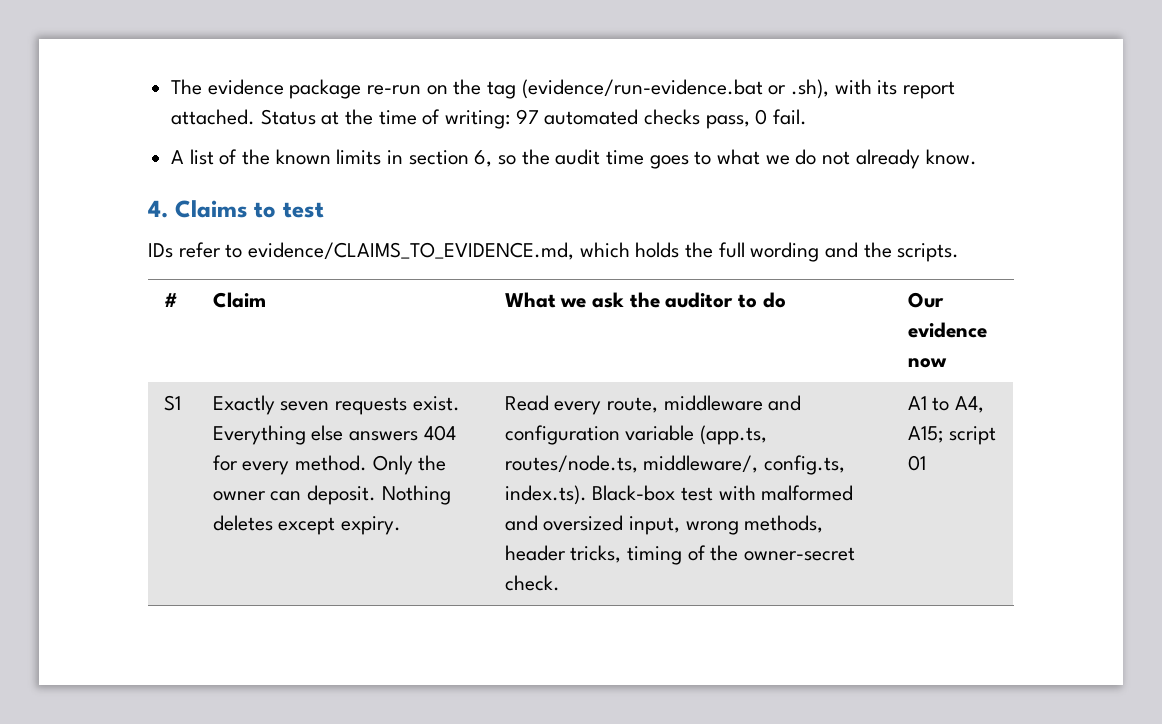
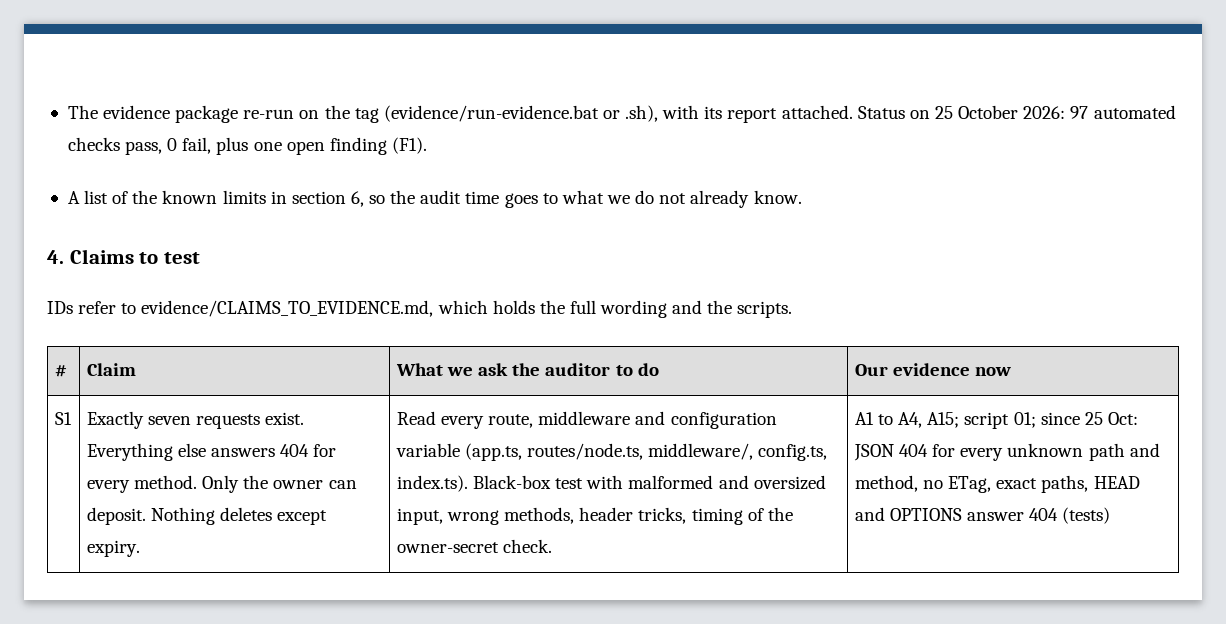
- Status at the time of writing: 97 automated checks pass, 0 fail.
+ Status on 25 October 2026: 97 automated checks pass, 0 fail, plus one open finding (F1).
- A1 to A4, A15; script 01
+ A1 to A4, A15; script 01; since 25 Oct: JSON 404 for every unknown path and method, no ETag, exact paths, HEAD and OPTIONS answer 404 (tests)

